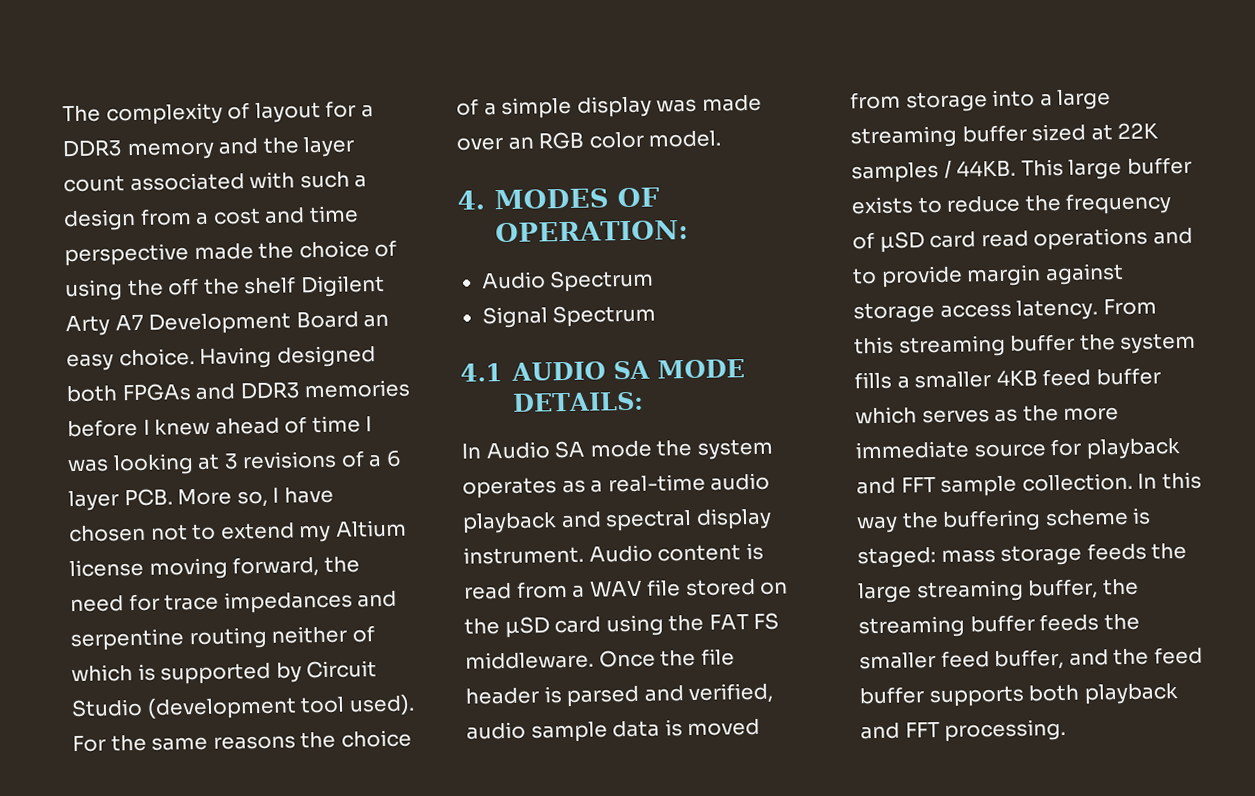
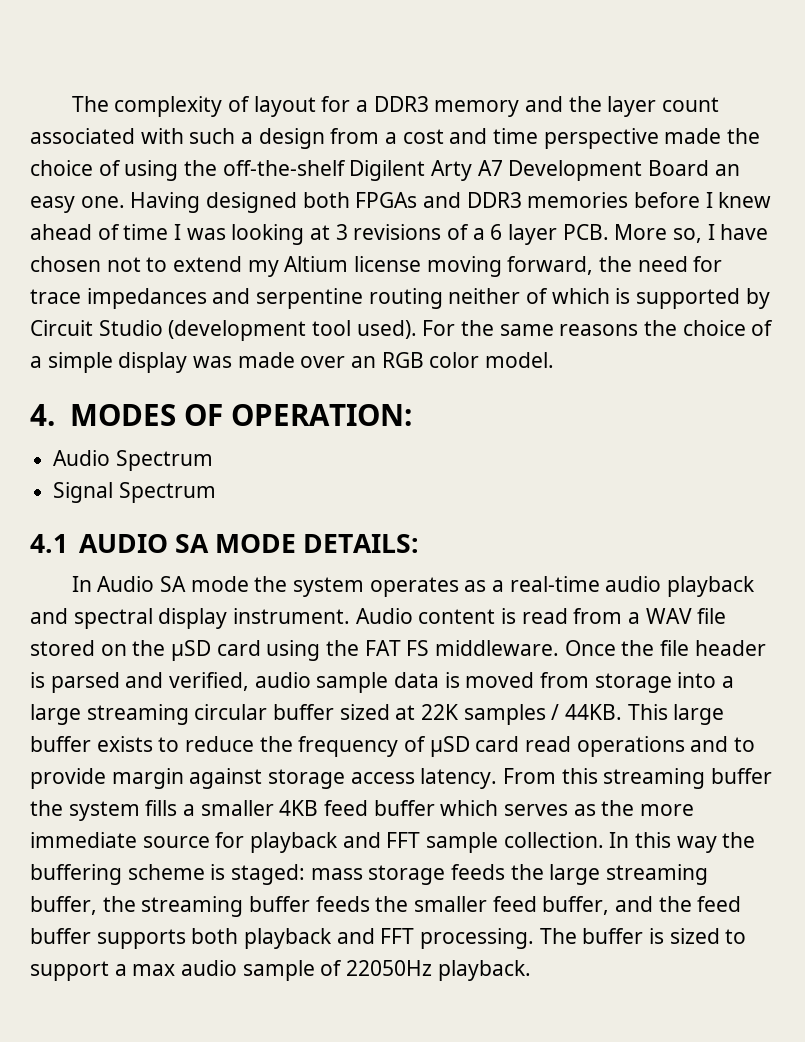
- The complexity of layout for a DDR3 memory and the layer count associated with such a design from a cost and time perspective made the choice of using the off the shelf Digilent Arty A7 Development Board an easy choice.
+ The complexity of layout for a DDR3 memory and the layer count associated with such a design from a cost and time perspective made the choice of using the off-the-shelf Digilent Arty A7 Development Board an easy one.
- Once the file header is parsed and verified, audio sample data is moved from storage into a large streaming buffer sized at 22K samples / 44KB.
+ Once the file header is parsed and verified, audio sample data is moved from storage into a large streaming circular buffer sized at 22K samples / 44KB.
+ The buffer is sized to support a max audio sample of 22050Hz playback.

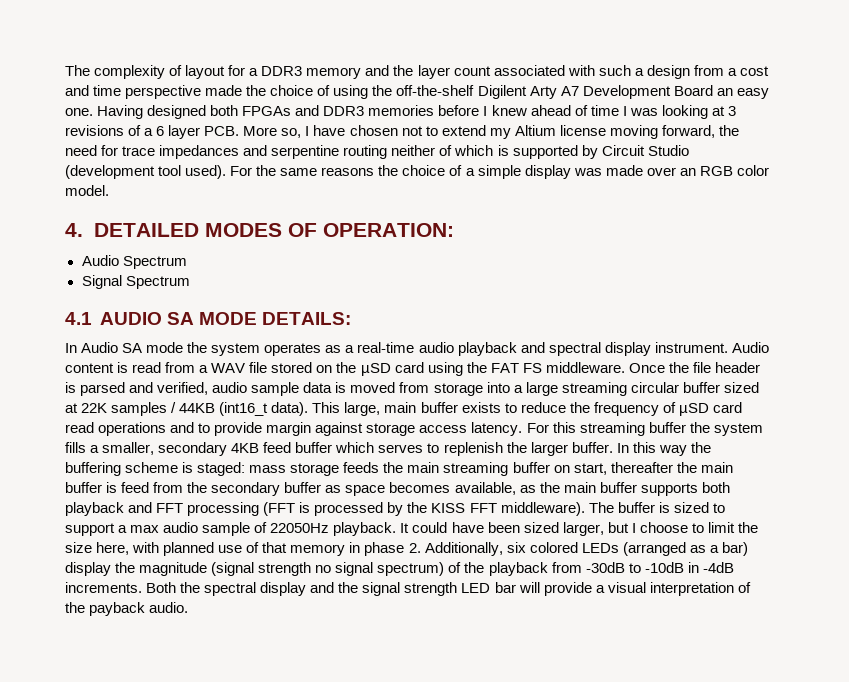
- 4. MODES OF OPERATION:
+ 4. DETAILED MODES OF OPERATION:
- Once the file header is parsed and verified, audio sample data is moved from storage into a large streaming circular buffer sized at 22K samples / 44KB. This large buffer exists to reduce the frequency of µSD card read operations and to provide margin against storage access latency.
+ Once the file header is parsed and verified, audio sample data is moved from storage into a large streaming circular buffer sized at 22K samples / 44KB (int16_t data). This large, main buffer exists to reduce the frequency of µSD card read operations and to provide margin against storage access latency.
- From this streaming buffer the system fills a smaller 4KB feed buffer which serves as the more immediate source for playback and FFT sample collection.
+ For this streaming buffer the system fills a smaller, secondary 4KB feed buffer which serves to replenish the larger buffer.
- In this way the buffering scheme is staged: mass storage feeds the large streaming buffer, the streaming buffer feeds the smaller feed buffer, and the feed buffer supports both playback and FFT processing.
+ In this way the buffering scheme is staged: mass storage feeds the main streaming buffer on start, thereafter the main buffer is feed from the secondary buffer as space becomes available, as the main buffer supports both playback and FFT processing (FFT is processed by the KISS FFT middleware).
+ It could have been sized larger, but I choose to limit the size here, with planned use of that memory in phase 2. Additionally, six colored LEDs (arranged as a bar) display the magnitude (signal strength no signal spectrum) of the playback from -30dB to -10dB in -4dB increments. Both the spectral display and the signal strength LED bar will provide a visual interpretation of the payback audio.

